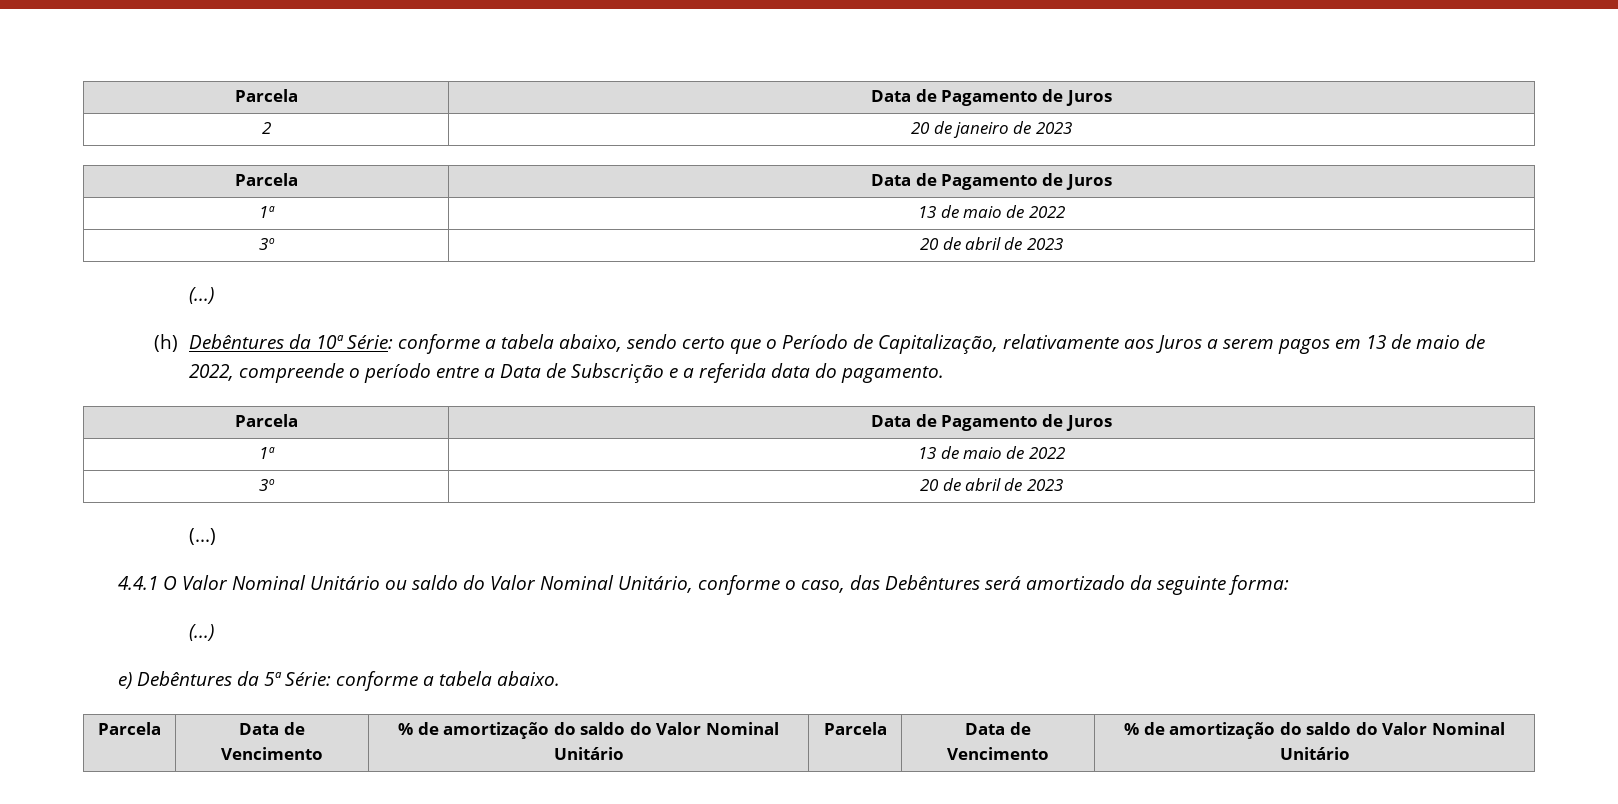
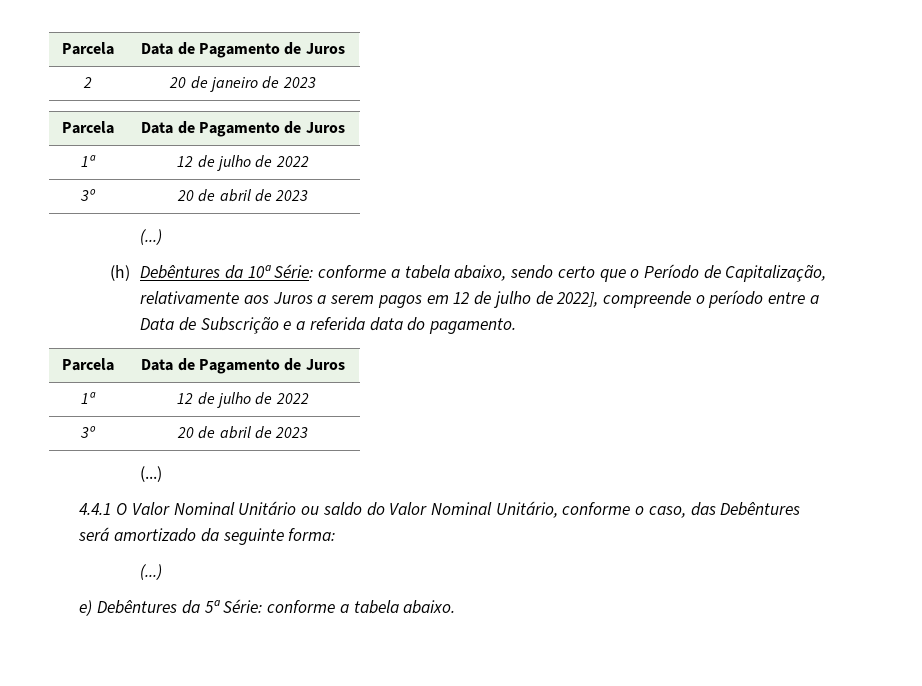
  2 | 20 de janeiro de 2023
  Parcela | Data de Pagamento de Juros
- 1ª | 13 de maio de 2022
+ 1ª | 12 de julho de 2022
- (h) Debêntures da 10ª Série: conforme a tabela abaixo, sendo certo que o Período de Capitalização, relativamente aos Juros a serem pagos em 13 de maio de 2022, compreende o período entre a Data de Subscrição e a referida data do pagamento.
+ (h) Debêntures da 10ª Série: conforme a tabela abaixo, sendo certo que o Período de Capitalização, relativamente aos Juros a serem pagos em 12 de julho de 2022], compreende o período entre a Data de Subscrição e a referida data do pagamento.
  Parcela | Data de Pagamento de Juros
- 1ª | 13 de maio de 2022
+ 1ª | 12 de julho de 2022
- Parcela | Data de Vencimento | % de amortização do saldo do Valor Nominal Unitário | Parcela | Data de Vencimento | % de amortização do saldo do Valor Nominal Unitário

